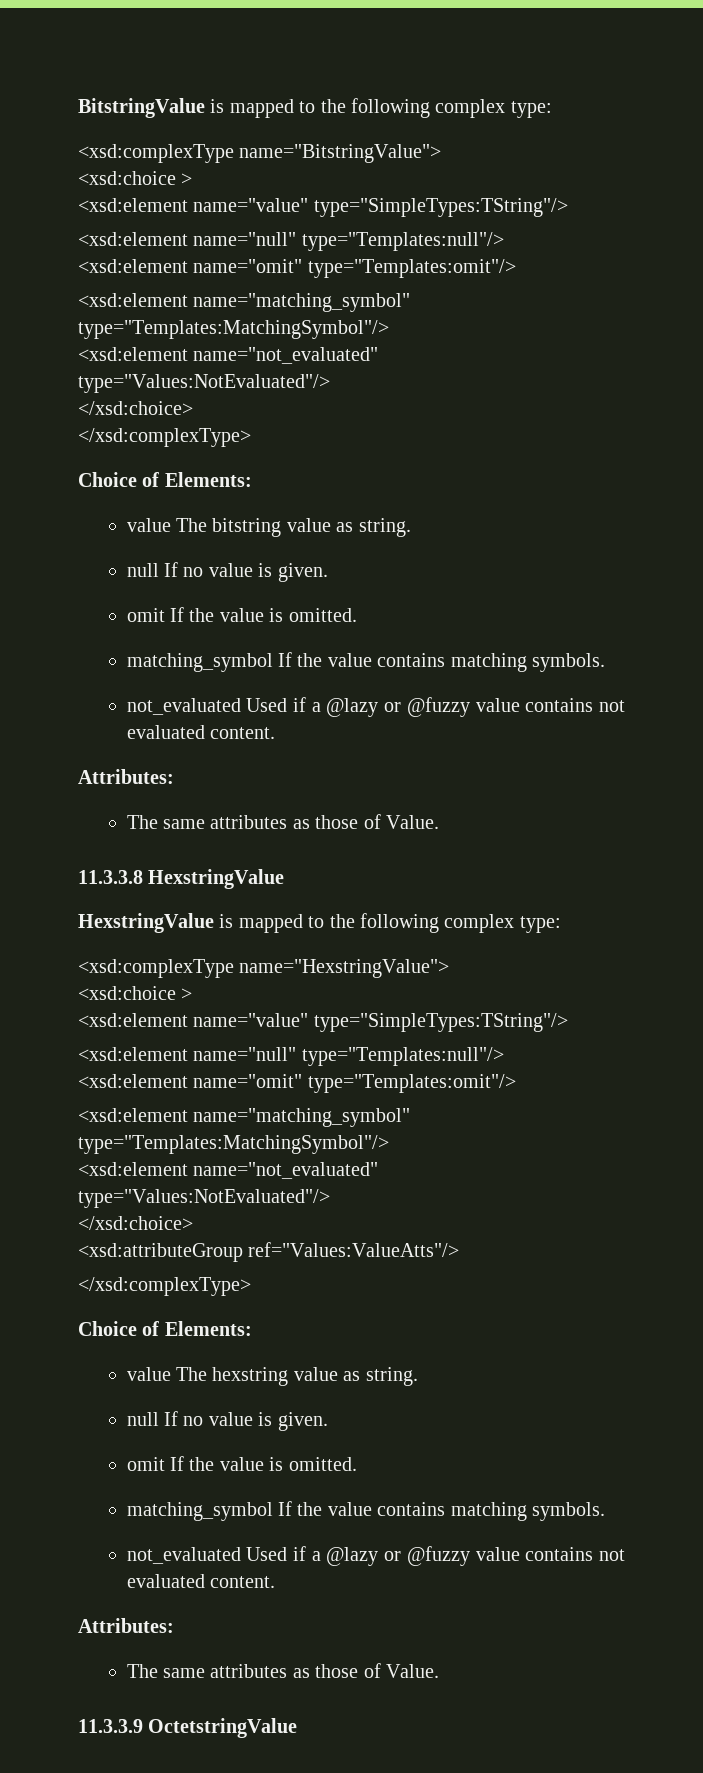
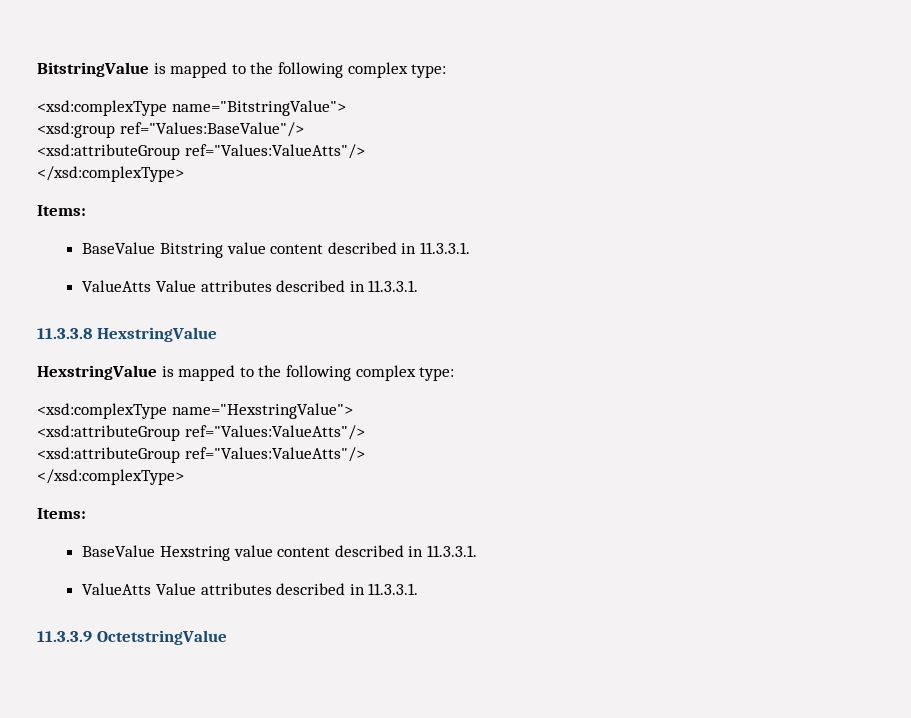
  <xsd:complexType name="BitstringValue">
- <xsd:choice >
- <xsd:element name="value" type="SimpleTypes:TString"/>
- <xsd:element name="null" type="Templates:null"/>
- <xsd:element name="omit" type="Templates:omit"/>
- <xsd:element name="matching_symbol" type="Templates:MatchingSymbol"/>
- <xsd:element name="not_evaluated" type="Values:NotEvaluated"/>
- </xsd:choice>
+ <xsd:group ref="Values:BaseValue"/>
+ <xsd:attributeGroup ref="Values:ValueAtts"/>
  </xsd:complexType>
- Choice of Elements:
- value The bitstring value as string.
- null If no value is given.
- omit If the value is omitted.
- matching_symbol If the value contains matching symbols.
- not_evaluated Used if a @lazy or @fuzzy value contains not evaluated content.
- Attributes:
- The same attributes as those of Value.
+ Items:
+ BaseValue Bitstring value content described in 11.3.3.1.
+ ValueAtts Value attributes described in 11.3.3.1.
  <xsd:complexType name="HexstringValue">
- <xsd:choice >
- <xsd:element name="value" type="SimpleTypes:TString"/>
- <xsd:element name="null" type="Templates:null"/>
- <xsd:element name="omit" type="Templates:omit"/>
- <xsd:element name="matching_symbol" type="Templates:MatchingSymbol"/>
- <xsd:element name="not_evaluated" type="Values:NotEvaluated"/>
- </xsd:choice>
+ <xsd:attributeGroup ref="Values:ValueAtts"/>
  <xsd:attributeGroup ref="Values:ValueAtts"/>
  </xsd:complexType>
- Choice of Elements:
- value The hexstring value as string.
- null If no value is given.
- omit If the value is omitted.
- matching_symbol If the value contains matching symbols.
- not_evaluated Used if a @lazy or @fuzzy value contains not evaluated content.
- Attributes:
- The same attributes as those of Value.
+ Items:
+ BaseValue Hexstring value content described in 11.3.3.1.
+ ValueAtts Value attributes described in 11.3.3.1.

